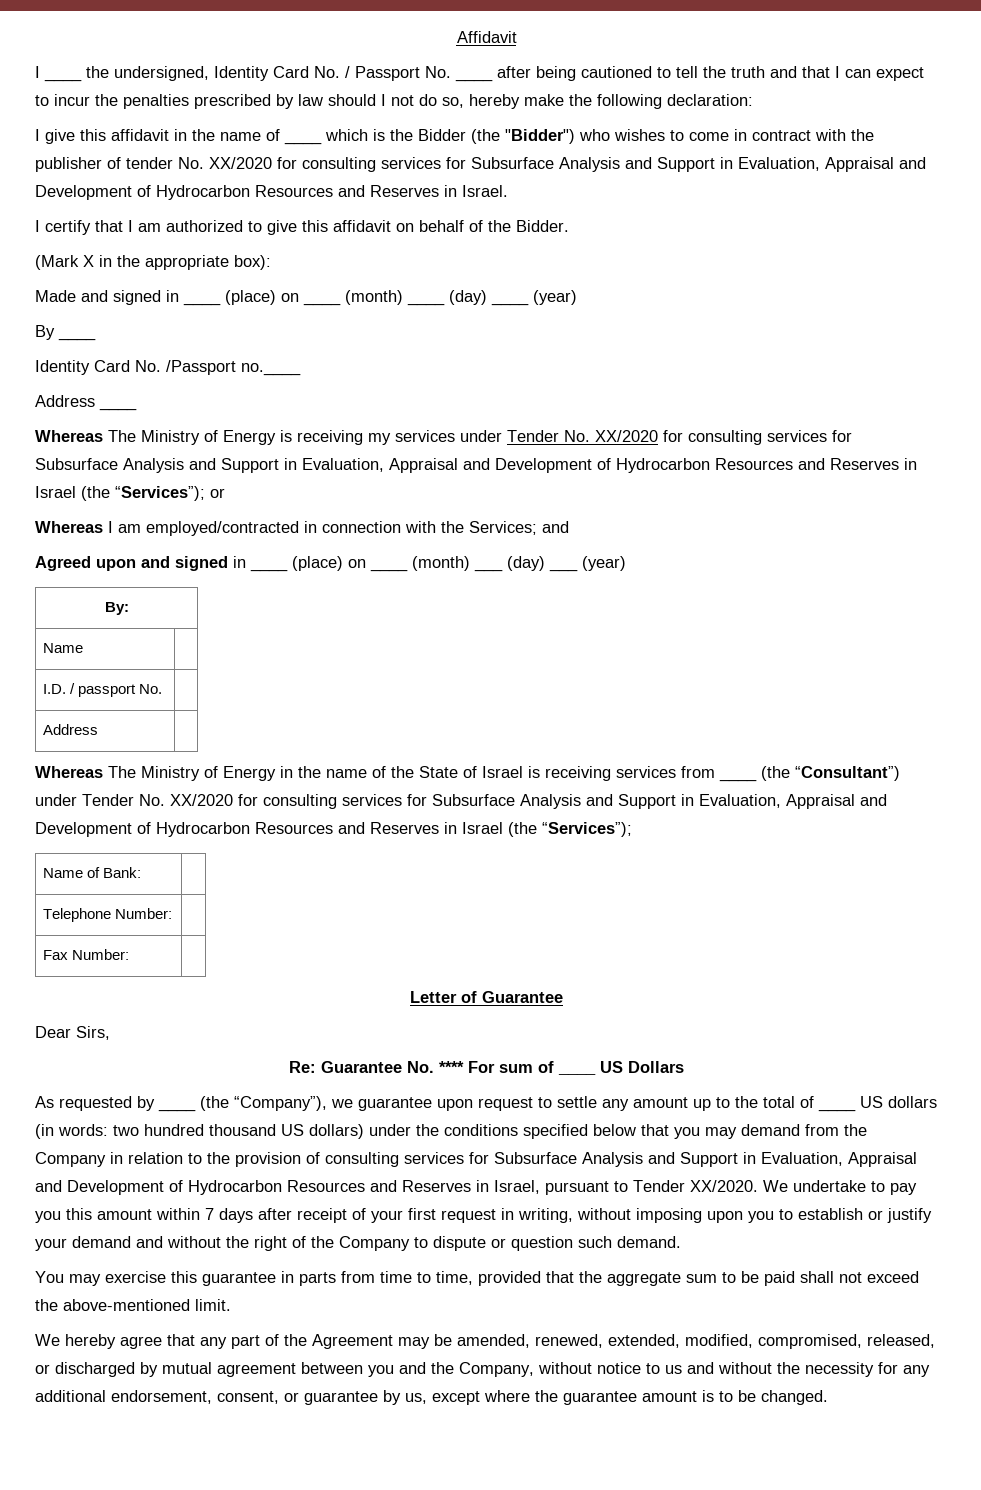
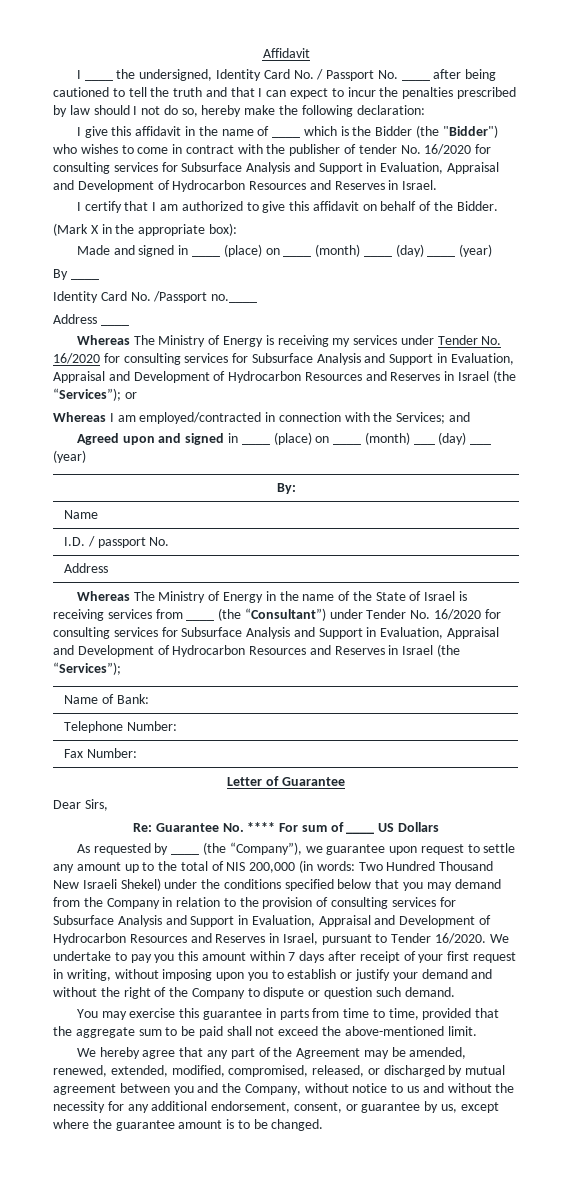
- I give this affidavit in the name of ____ which is the Bidder (the "Bidder") who wishes to come in contract with the publisher of tender No. XX/2020 for consulting services for Subsurface Analysis and Support in Evaluation, Appraisal and Development of Hydrocarbon Resources and Reserves in Israel.
+ I give this affidavit in the name of ____ which is the Bidder (the "Bidder") who wishes to come in contract with the publisher of tender No. 16/2020 for consulting services for Subsurface Analysis and Support in Evaluation, Appraisal and Development of Hydrocarbon Resources and Reserves in Israel.
- Whereas The Ministry of Energy is receiving my services under Tender No. XX/2020 for consulting services for Subsurface Analysis and Support in Evaluation, Appraisal and Development of Hydrocarbon Resources and Reserves in Israel (the “Services”); or
+ Whereas The Ministry of Energy is receiving my services under Tender No. 16/2020 for consulting services for Subsurface Analysis and Support in Evaluation, Appraisal and Development of Hydrocarbon Resources and Reserves in Israel (the “Services”); or
- Whereas The Ministry of Energy in the name of the State of Israel is receiving services from ____ (the “Consultant”) under Tender No. XX/2020 for consulting services for Subsurface Analysis and Support in Evaluation, Appraisal and Development of Hydrocarbon Resources and Reserves in Israel (the “Services”);
+ Whereas The Ministry of Energy in the name of the State of Israel is receiving services from ____ (the “Consultant”) under Tender No. 16/2020 for consulting services for Subsurface Analysis and Support in Evaluation, Appraisal and Development of Hydrocarbon Resources and Reserves in Israel (the “Services”);
- As requested by ____ (the “Company”), we guarantee upon request to settle any amount up to the total of ____ US dollars (in words: two hundred thousand US dollars) under the conditions specified below that you may demand from the Company in relation to the provision of consulting services for Subsurface Analysis and Support in Evaluation, Appraisal and Development of Hydrocarbon Resources and Reserves in Israel, pursuant to Tender XX/2020.
+ As requested by ____ (the “Company”), we guarantee upon request to settle any amount up to the total of NIS 200,000 (in words: Two Hundred Thousand New Israeli Shekel) under the conditions specified below that you may demand from the Company in relation to the provision of consulting services for Subsurface Analysis and Support in Evaluation, Appraisal and Development of Hydrocarbon Resources and Reserves in Israel, pursuant to Tender 16/2020.

